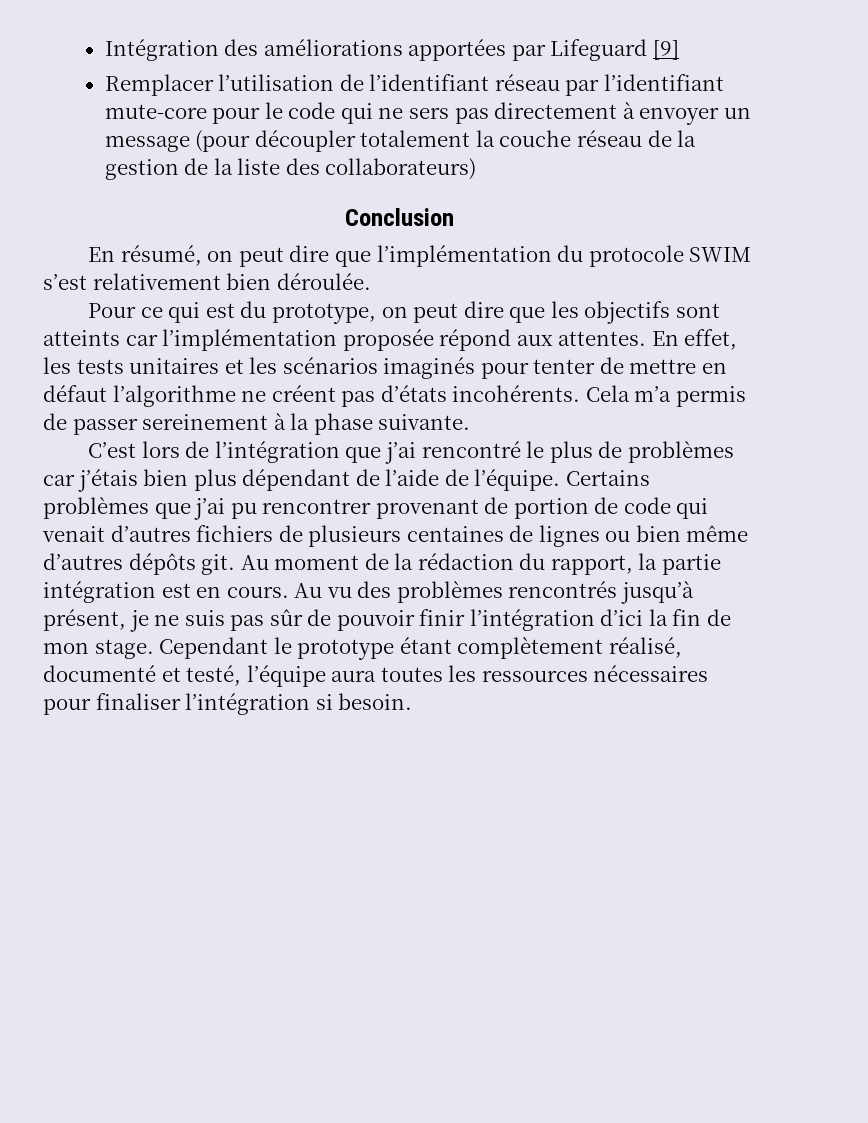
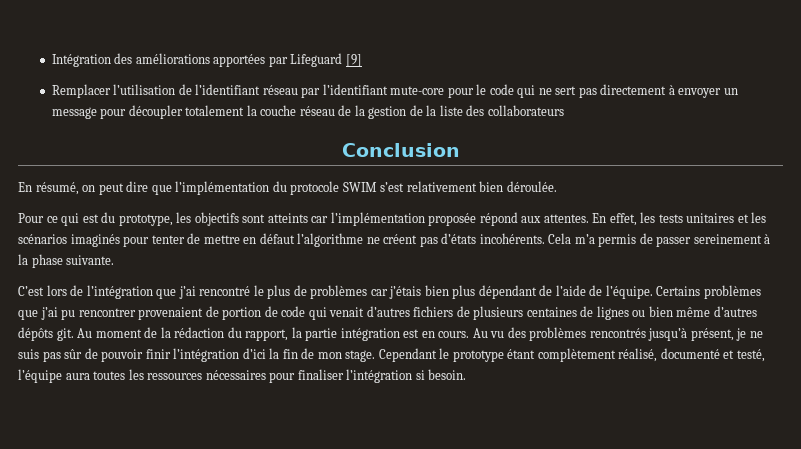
- Remplacer l’utilisation de l’identifiant réseau par l’identifiant mute-core pour le code qui ne sers pas directement à envoyer un message (pour découpler totalement la couche réseau de la gestion de la liste des collaborateurs)
+ Remplacer l’utilisation de l’identifiant réseau par l’identifiant mute-core pour le code qui ne sert pas directement à envoyer un message pour découpler totalement la couche réseau de la gestion de la liste des collaborateurs
- Pour ce qui est du prototype, on peut dire que les objectifs sont atteints car l’implémentation proposée répond aux attentes.
+ Pour ce qui est du prototype, les objectifs sont atteints car l’implémentation proposée répond aux attentes.
- Certains problèmes que j’ai pu rencontrer provenant de portion de code qui venait d’autres fichiers de plusieurs centaines de lignes ou bien même d’autres dépôts git.
+ Certains problèmes que j’ai pu rencontrer provenaient de portion de code qui venait d’autres fichiers de plusieurs centaines de lignes ou bien même d’autres dépôts git.

